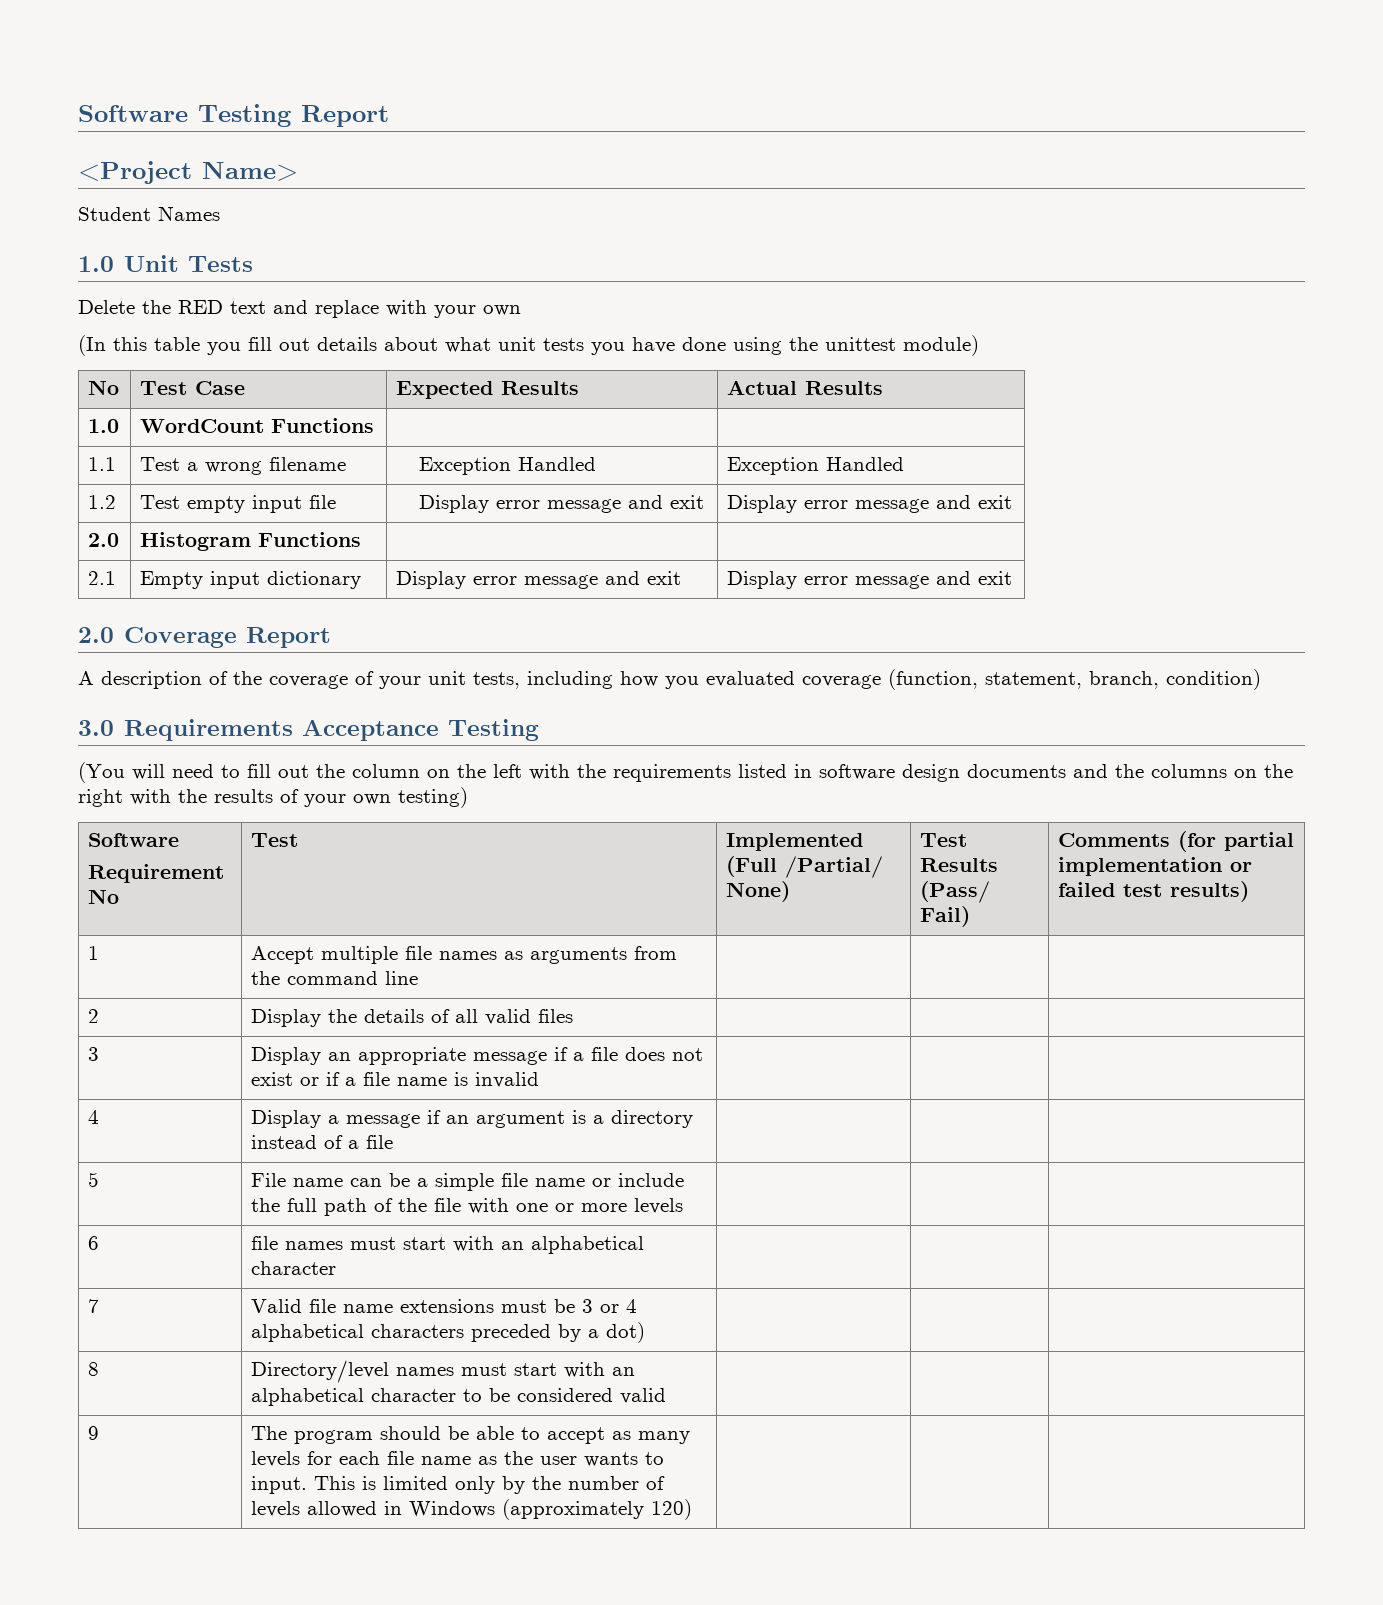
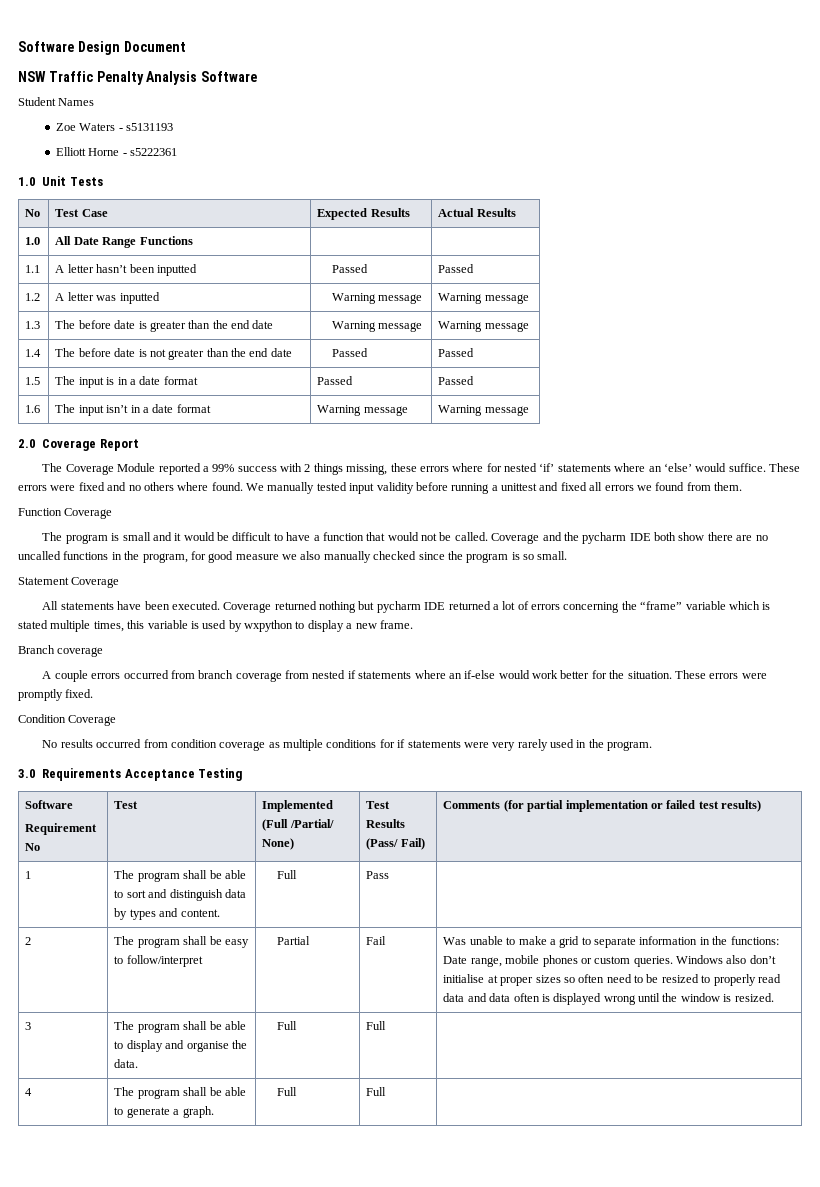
- Software Testing Report
- <Project Name>
+ Software Design Document
+ NSW Traffic Penalty Analysis Software
  Student Names
+ Zoe Waters - s5131193
+ Elliott Horne - s5222361
  1.0 Unit Tests
- Delete the RED text and replace with your own
- (In this table you fill out details about what unit tests you have done using the unittest module)
- 1.0 | WordCount Functions | |
+ 1.0 | All Date Range Functions | |
- 1.1 | Test a wrong filename | Exception Handled | Exception Handled
- 1.2 | Test empty input file | Display error message and exit | Display error message and exit
- 2.0 | Histogram Functions | |
- 2.1 | Empty input dictionary | Display error message and exit | Display error message and exit
+ 1.1 | A letter hasn’t been inputted | Passed | Passed
+ 1.2 | A letter was inputted | Warning message | Warning message
+ 1.3 | The before date is greater than the end date | Warning message | Warning message
+ 1.4 | The before date is not greater than the end date | Passed | Passed
+ 1.5 | The input is in a date format | Passed | Passed
+ 1.6 | The input isn’t in a date format | Warning message | Warning message
  2.0 Coverage Report
- A description of the coverage of your unit tests, including how you evaluated coverage (function, statement, branch, condition)
+ The Coverage Module reported a 99% success with 2 things missing, these errors where for nested ‘if’ statements where an ‘else’ would suffice. These errors were fixed and no others where found. We manually tested input validity before running a unittest and fixed all errors we found from them.
+ Function Coverage
+ The program is small and it would be difficult to have a function that would not be called. Coverage and the pycharm IDE both show there are no uncalled functions in the program, for good measure we also manually checked since the program is so small.
+ Statement Coverage
+ All statements have been executed. Coverage returned nothing but pycharm IDE returned a lot of errors concerning the “frame” variable which is stated multiple times, this variable is used by wxpython to display a new frame.
+ Branch coverage
+ A couple errors occurred from branch coverage from nested if statements where an if-else would work better for the situation. These errors were promptly fixed.
+ Condition Coverage
+ No results occurred from condition coverage as multiple conditions for if statements were very rarely used in the program.
  3.0 Requirements Acceptance Testing
- (You will need to fill out the column on the left with the requirements listed in software design documents and the columns on the right with the results of your own testing)
- 1 | Accept multiple file names as arguments from the command line | | |
- 2 | Display the details of all valid files | | |
- 3 | Display an appropriate message if a file does not exist or if a file name is invalid | | |
- 4 | Display a message if an argument is a directory instead of a file | | |
- 5 | File name can be a simple file name or include the full path of the file with one or more levels | | |
- 6 | file names must start with an alphabetical character | | |
- 7 | Valid file name extensions must be 3 or 4 alphabetical characters preceded by a dot) | | |
- 8 | Directory/level names must start with an alphabetical character to be considered valid | | |
- 9 | The program should be able to accept as many levels for each file name as the user wants to input. This is limited only by the number of levels allowed in Windows (approximately 120) | | |
+ 1 | The program shall be able to sort and distinguish data by types and content. | Full | Pass |
+ 2 | The program shall be easy to follow/interpret | Partial | Fail | Was unable to make a grid to separate information in the functions: Date range, mobile phones or custom queries. Windows also don’t initialise at proper sizes so often need to be resized to properly read data and data often is displayed wrong until the window is resized.
+ 3 | The program shall be able to display and organise the data. | Full | Full |
+ 4 | The program shall be able to generate a graph. | Full | Full |

